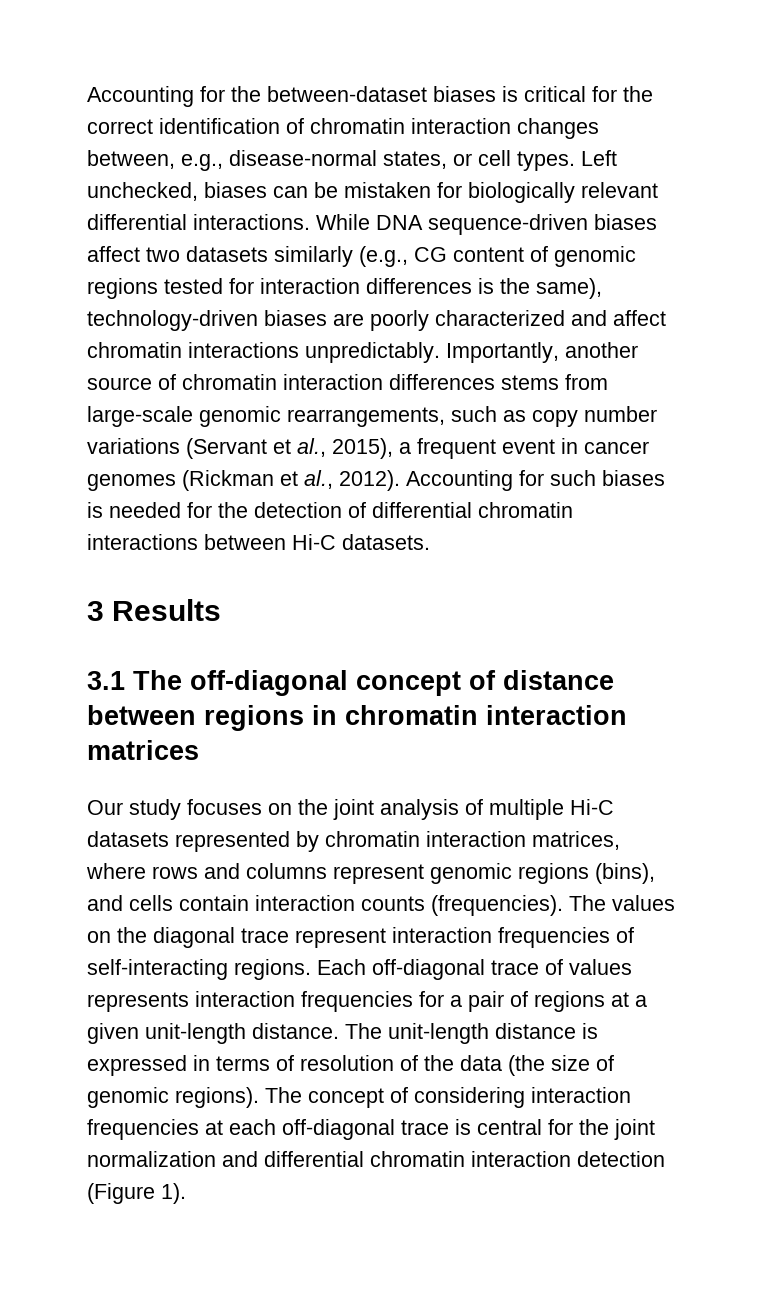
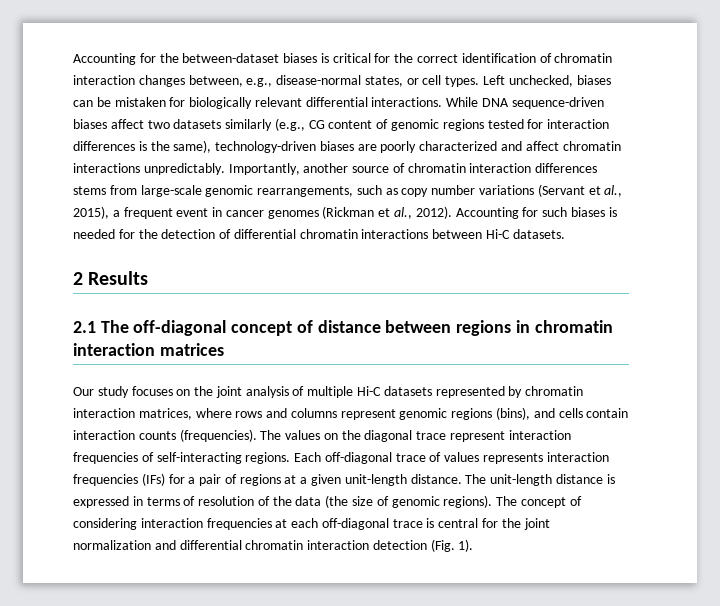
- 3 Results
+ 2 Results
- 3.1 The off-diagonal concept of distance between regions in chromatin interaction matrices
+ 2.1 The off-diagonal concept of distance between regions in chromatin interaction matrices
- Each off-diagonal trace of values represents interaction frequencies for a pair of regions at a given unit-length distance.
+ Each off-diagonal trace of values represents interaction frequencies (IFs) for a pair of regions at a given unit-length distance.
- The concept of considering interaction frequencies at each off-diagonal trace is central for the joint normalization and differential chromatin interaction detection (Figure 1).
+ The concept of considering interaction frequencies at each off-diagonal trace is central for the joint normalization and differential chromatin interaction detection (Fig. 1).

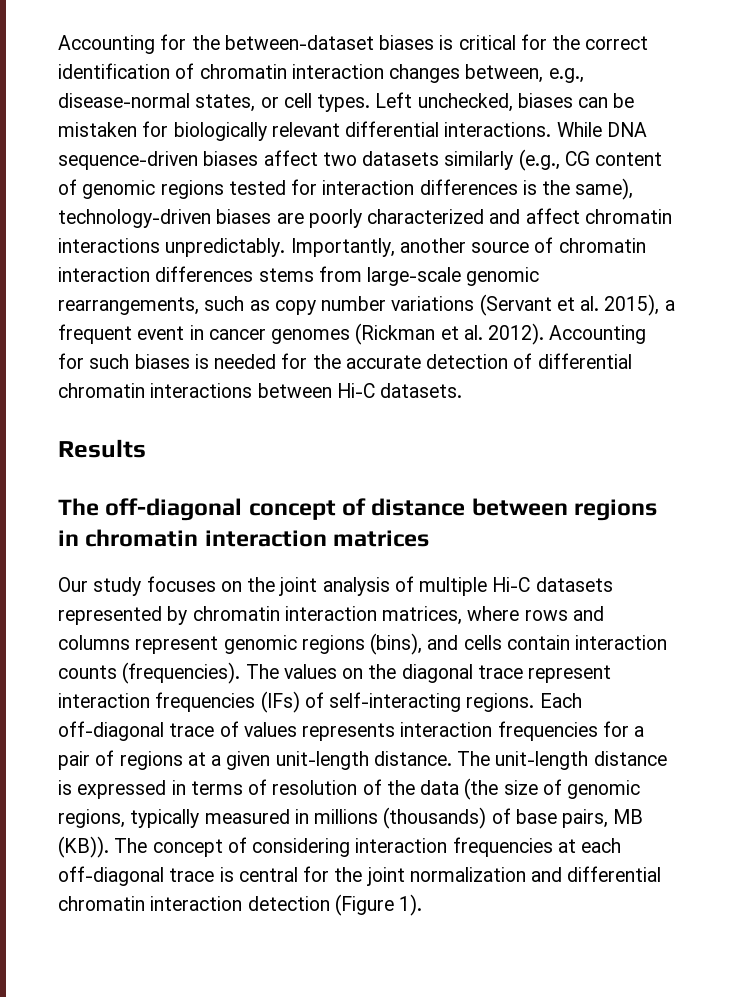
- Importantly, another source of chromatin interaction differences stems from large-scale genomic rearrangements, such as copy number variations (Servant et al., 2015), a frequent event in cancer genomes (Rickman et al., 2012).
+ Importantly, another source of chromatin interaction differences stems from large-scale genomic rearrangements, such as copy number variations (Servant et al. 2015), a frequent event in cancer genomes (Rickman et al. 2012).
- Accounting for such biases is needed for the detection of differential chromatin interactions between Hi-C datasets.
+ Accounting for such biases is needed for the accurate detection of differential chromatin interactions between Hi-C datasets.
- 2 Results
+ Results
- 2.1 The off-diagonal concept of distance between regions in chromatin interaction matrices
+ The off-diagonal concept of distance between regions in chromatin interaction matrices
- The values on the diagonal trace represent interaction frequencies of self-interacting regions.
+ The values on the diagonal trace represent interaction frequencies (IFs) of self-interacting regions.
- Each off-diagonal trace of values represents interaction frequencies (IFs) for a pair of regions at a given unit-length distance.
+ Each off-diagonal trace of values represents interaction frequencies for a pair of regions at a given unit-length distance.
- The unit-length distance is expressed in terms of resolution of the data (the size of genomic regions).
+ The unit-length distance is expressed in terms of resolution of the data (the size of genomic regions, typically measured in millions (thousands) of base pairs, MB (KB)).
- The concept of considering interaction frequencies at each off-diagonal trace is central for the joint normalization and differential chromatin interaction detection (Fig. 1).
+ The concept of considering interaction frequencies at each off-diagonal trace is central for the joint normalization and differential chromatin interaction detection (Figure 1).

